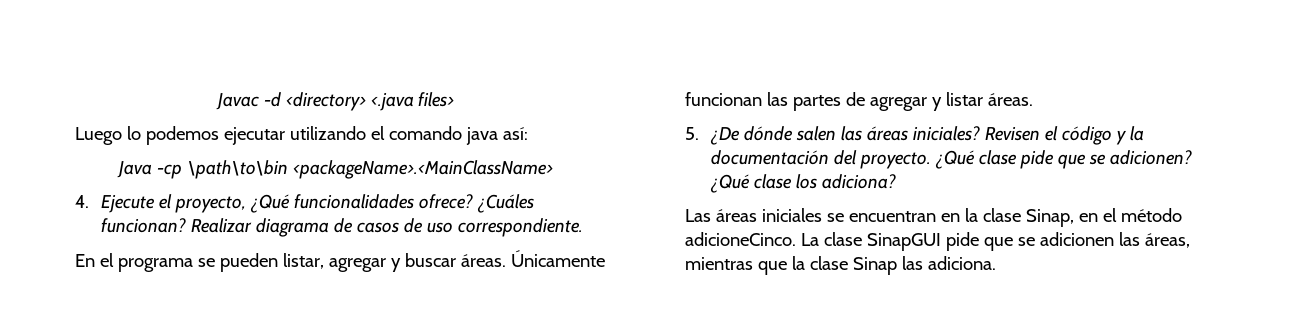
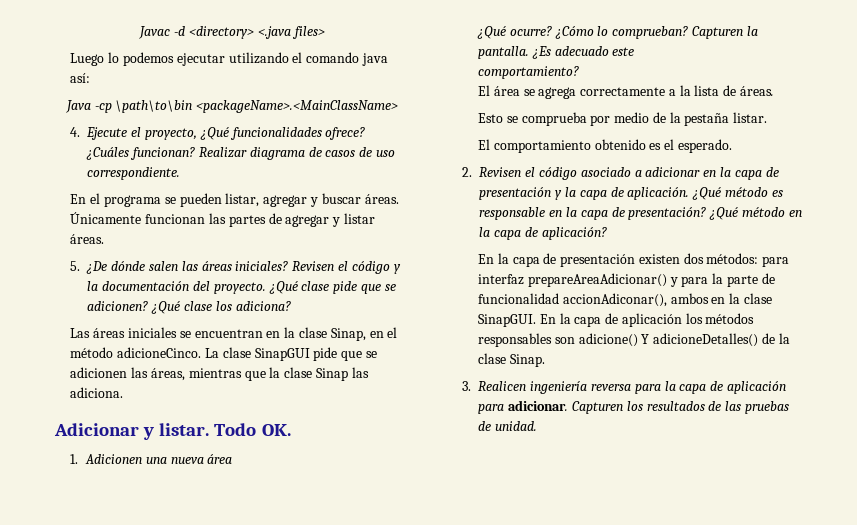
+ Adicionar y listar. Todo OK.
+ 1. Adicionen una nueva área
+ ¿Qué ocurre? ¿Cómo lo comprueban? Capturen la pantalla. ¿Es adecuado este
+ comportamiento?
+ El área se agrega correctamente a la lista de áreas.
+ Esto se comprueba por medio de la pestaña listar.
+ El comportamiento obtenido es el esperado.
+ 2. Revisen el código asociado a adicionar en la capa de presentación y la capa de aplicación. ¿Qué método es responsable en la capa de presentación? ¿Qué método en la capa de aplicación?
+ En la capa de presentación existen dos métodos: para interfaz prepareAreaAdicionar() y para la parte de funcionalidad accionAdiconar(), ambos en la clase SinapGUI. En la capa de aplicación los métodos responsables son adicione() Y adicioneDetalles() de la clase Sinap.
+ 3. Realicen ingeniería reversa para la capa de aplicación para adicionar. Capturen los resultados de las pruebas de unidad.

